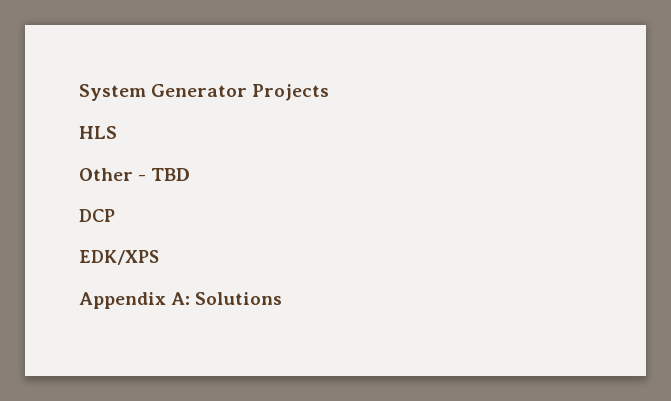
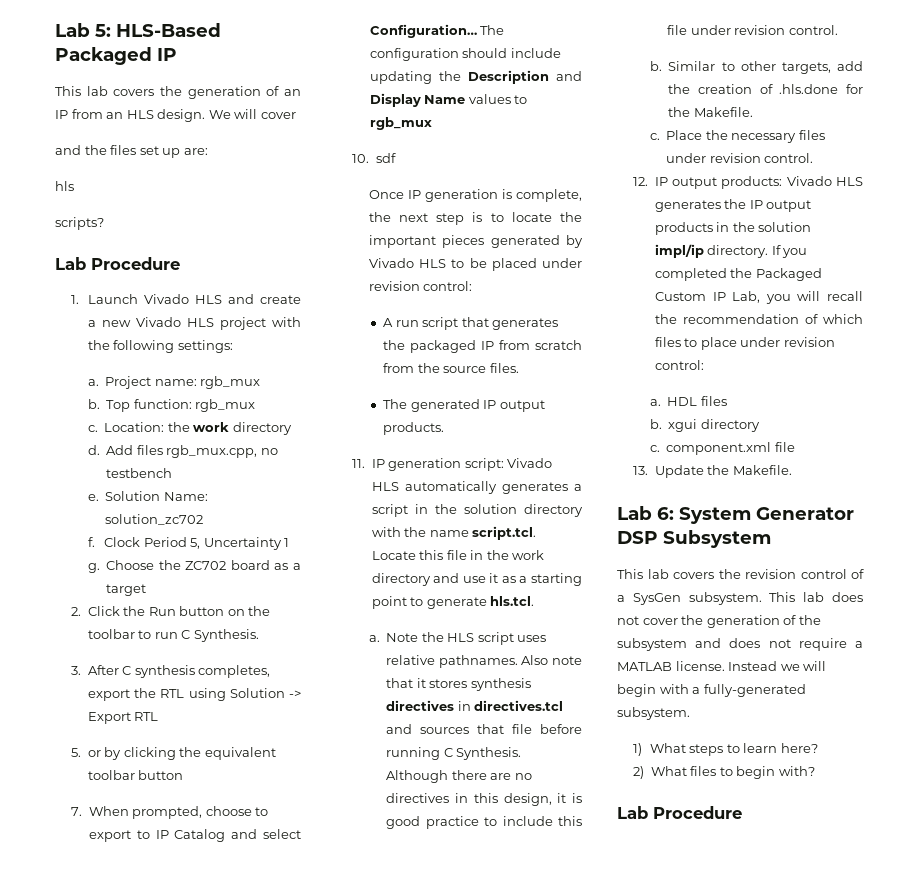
- System Generator Projects
- HLS
- Other - TBD
- DCP
- EDK/XPS
- Appendix A: Solutions
+ Lab 5: HLS-Based Packaged IP
+ This lab covers the generation of an IP from an HLS design. We will cover
+ and the files set up are:
+ hls
+ scripts?
+ Lab Procedure
+ 1. Launch Vivado HLS and create a new Vivado HLS project with the following settings:
+ a. Project name: rgb_mux
+ b. Top function: rgb_mux
+ c. Location: the work directory
+ d. Add files rgb_mux.cpp, no testbench
+ e. Solution Name: solution_zc702
+ f. Clock Period 5, Uncertainty 1
+ g. Choose the ZC702 board as a target
+ 2. Click the Run button on the toolbar to run C Synthesis.
+ 3. After C synthesis completes, export the RTL using Solution -> Export RTL
+ 5. or by clicking the equivalent toolbar button
+ 7. When prompted, choose to export to IP Catalog and select Configuration… The configuration should include updating the Description and Display Name values to rgb_mux
+ 10. sdf
+ Once IP generation is complete, the next step is to locate the important pieces generated by Vivado HLS to be placed under revision control:
+ A run script that generates the packaged IP from scratch from the source files.
+ The generated IP output products.
+ 11. IP generation script: Vivado HLS automatically generates a script in the solution directory with the name script.tcl. Locate this file in the work directory and use it as a starting point to generate hls.tcl.
+ a. Note the HLS script uses relative pathnames. Also note that it stores synthesis directives in directives.tcl and sources that file before running C Synthesis. Although there are no directives in this design, it is good practice to include this file under revision control.
+ b. Similar to other targets, add the creation of .hls.done for the Makefile.
+ c. Place the necessary files under revision control.
+ 12. IP output products: Vivado HLS generates the IP output products in the solution impl/ip directory. If you completed the Packaged Custom IP Lab, you will recall the recommendation of which files to place under revision control:
+ a. HDL files
+ b. xgui directory
+ c. component.xml file
+ 13. Update the Makefile.
+ Lab 6: System Generator DSP Subsystem
+ This lab covers the revision control of a SysGen subsystem. This lab does not cover the generation of the subsystem and does not require a MATLAB license. Instead we will begin with a fully-generated subsystem.
+ 1) What steps to learn here?
+ 2) What files to begin with?
+ Lab Procedure

